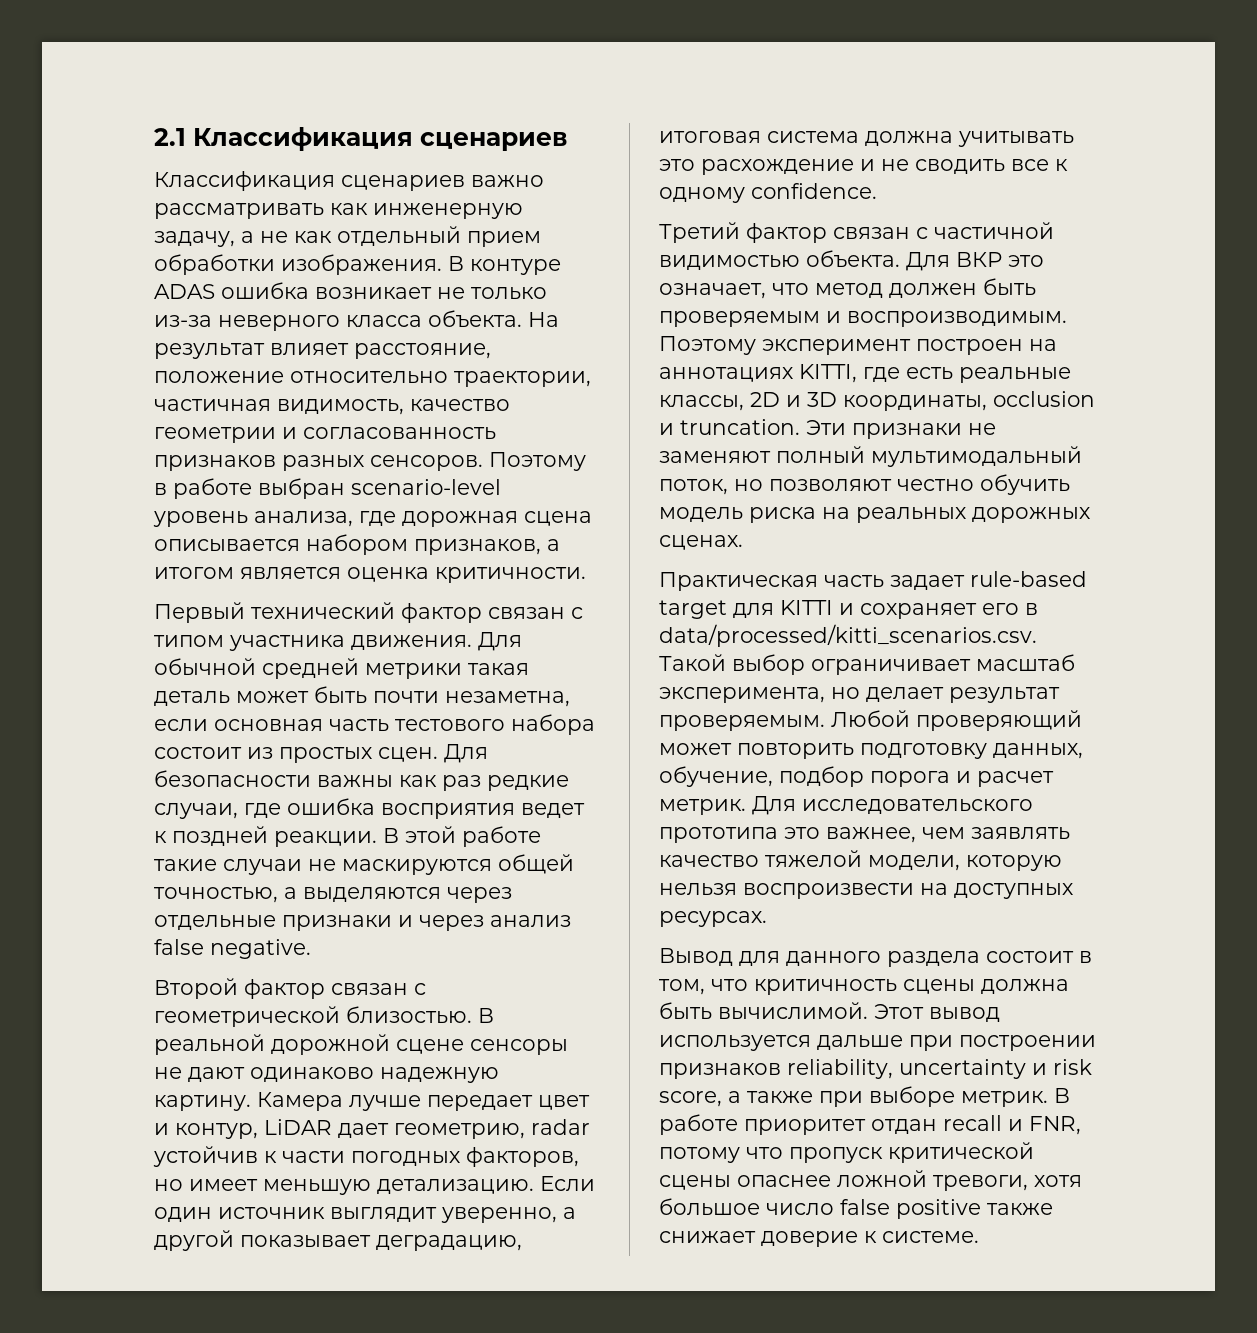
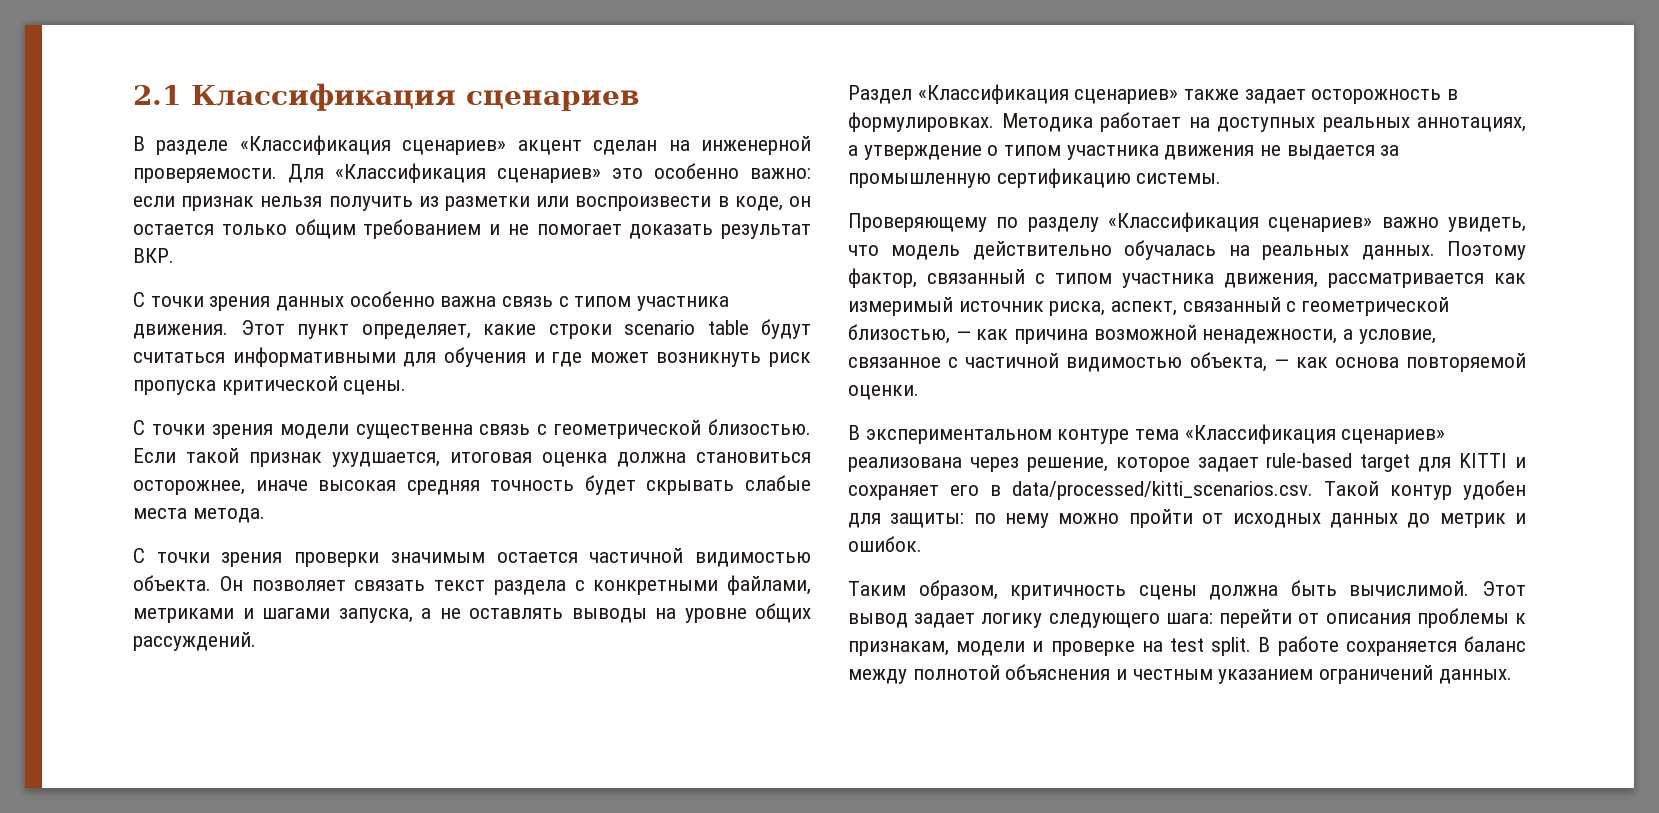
- Классификация сценариев важно рассматривать как инженерную задачу, а не как отдельный прием обработки изображения. В контуре ADAS ошибка возникает не только из-за неверного класса объекта. На результат влияет расстояние, положение относительно траектории, частичная видимость, качество геометрии и согласованность признаков разных сенсоров. Поэтому в работе выбран scenario-level уровень анализа, где дорожная сцена описывается набором признаков, а итогом является оценка критичности.
- Первый технический фактор связан с типом участника движения. Для обычной средней метрики такая деталь может быть почти незаметна, если основная часть тестового набора состоит из простых сцен. Для безопасности важны как раз редкие случаи, где ошибка восприятия ведет к поздней реакции. В этой работе такие случаи не маскируются общей точностью, а выделяются через отдельные признаки и через анализ false negative.
- Второй фактор связан с геометрической близостью. В реальной дорожной сцене сенсоры не дают одинаково надежную картину. Камера лучше передает цвет и контур, LiDAR дает геометрию, radar устойчив к части погодных факторов, но имеет меньшую детализацию. Если один источник выглядит уверенно, а другой показывает деградацию, итоговая система должна учитывать это расхождение и не сводить все к одному confidence.
- Третий фактор связан с частичной видимостью объекта. Для ВКР это означает, что метод должен быть проверяемым и воспроизводимым. Поэтому эксперимент построен на аннотациях KITTI, где есть реальные классы, 2D и 3D координаты, occlusion и truncation. Эти признаки не заменяют полный мультимодальный поток, но позволяют честно обучить модель риска на реальных дорожных сценах.
- Практическая часть задает rule-based target для KITTI и сохраняет его в data/processed/kitti_scenarios.csv. Такой выбор ограничивает масштаб эксперимента, но делает результат проверяемым. Любой проверяющий может повторить подготовку данных, обучение, подбор порога и расчет метрик. Для исследовательского прототипа это важнее, чем заявлять качество тяжелой модели, которую нельзя воспроизвести на доступных ресурсах.
- Вывод для данного раздела состоит в том, что критичность сцены должна быть вычислимой.
+ В разделе «Классификация сценариев» акцент сделан на инженерной проверяемости. Для «Классификация сценариев» это особенно важно: если признак нельзя получить из разметки или воспроизвести в коде, он остается только общим требованием и не помогает доказать результат ВКР.
+ С точки зрения данных особенно важна связь с типом участника движения. Этот пункт определяет, какие строки scenario table будут считаться информативными для обучения и где может возникнуть риск пропуска критической сцены.
+ С точки зрения модели существенна связь с геометрической близостью. Если такой признак ухудшается, итоговая оценка должна становиться осторожнее, иначе высокая средняя точность будет скрывать слабые места метода.
+ С точки зрения проверки значимым остается частичной видимостью объекта. Он позволяет связать текст раздела с конкретными файлами, метриками и шагами запуска, а не оставлять выводы на уровне общих рассуждений.
+ Раздел «Классификация сценариев» также задает осторожность в формулировках. Методика работает на доступных реальных аннотациях, а утверждение о типом участника движения не выдается за промышленную сертификацию системы.
+ Проверяющему по разделу «Классификация сценариев» важно увидеть, что модель действительно обучалась на реальных данных. Поэтому фактор, связанный с типом участника движения, рассматривается как измеримый источник риска, аспект, связанный с геометрической близостью, — как причина возможной ненадежности, а условие, связанное с частичной видимостью объекта, — как основа повторяемой оценки.
+ В экспериментальном контуре тема «Классификация сценариев» реализована через решение, которое задает rule-based target для KITTI и сохраняет его в data/processed/kitti_scenarios.csv. Такой контур удобен для защиты: по нему можно пройти от исходных данных до метрик и ошибок.
+ Таким образом, критичность сцены должна быть вычислимой.
- Этот вывод используется дальше при построении признаков reliability, uncertainty и risk score, а также при выборе метрик. В работе приоритет отдан recall и FNR, потому что пропуск критической сцены опаснее ложной тревоги, хотя большое число false positive также снижает доверие к системе.
+ Этот вывод задает логику следующего шага: перейти от описания проблемы к признакам, модели и проверке на test split. В работе сохраняется баланс между полнотой объяснения и честным указанием ограничений данных.

